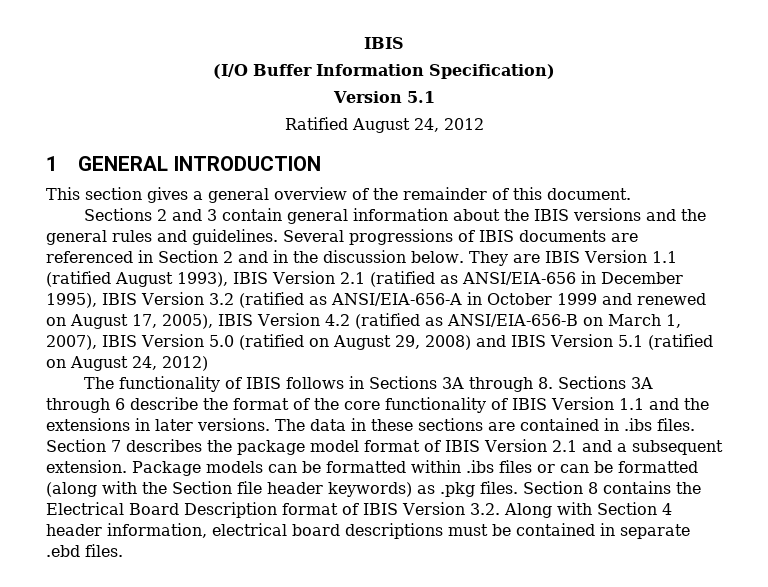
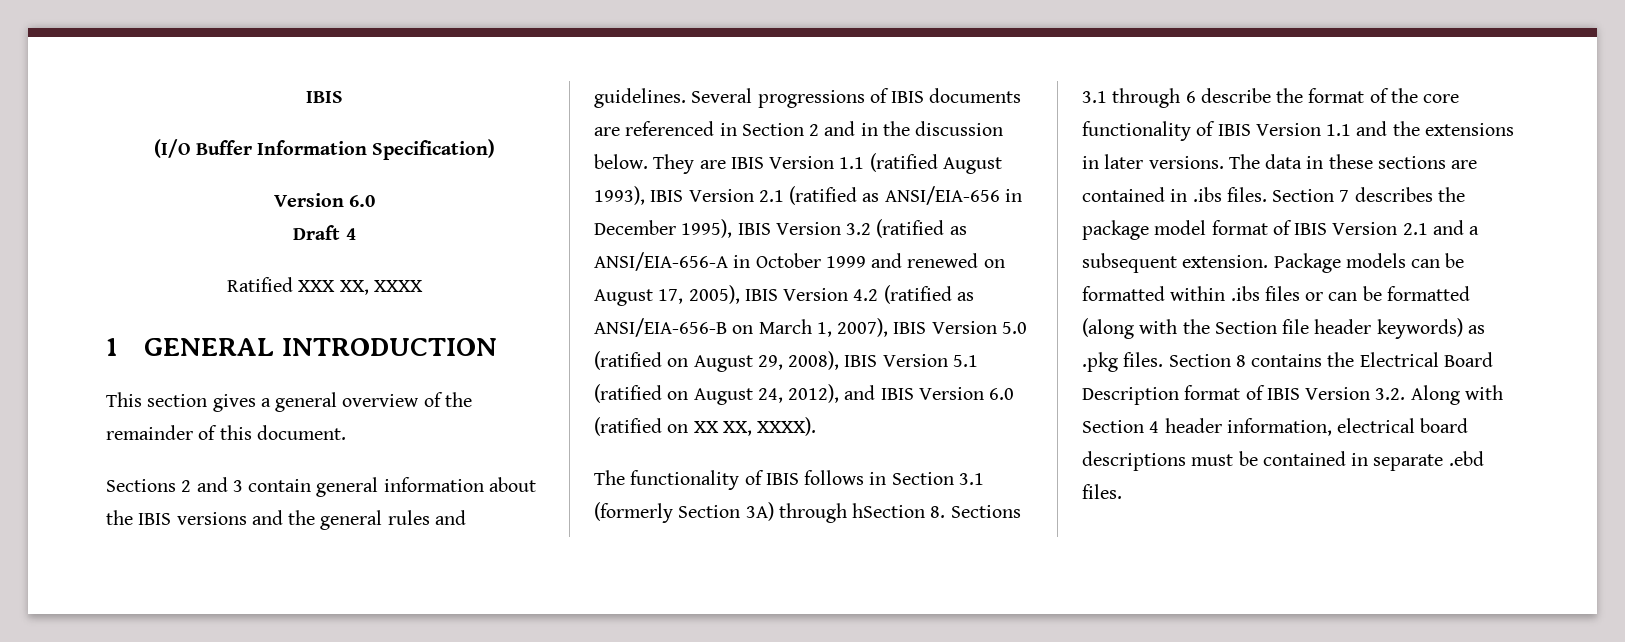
  (I/O Buffer Information Specification)
- Version 5.1
- Ratified August 24, 2012
+ Version 6.0
+ Draft 4
+ Ratified XXX XX, XXXX
- They are IBIS Version 1.1 (ratified August 1993), IBIS Version 2.1 (ratified as ANSI/EIA-656 in December 1995), IBIS Version 3.2 (ratified as ANSI/EIA-656-A in October 1999 and renewed on August 17, 2005), IBIS Version 4.2 (ratified as ANSI/EIA-656-B on March 1, 2007), IBIS Version 5.0 (ratified on August 29, 2008) and IBIS Version 5.1 (ratified on August 24, 2012)
+ They are IBIS Version 1.1 (ratified August 1993), IBIS Version 2.1 (ratified as ANSI/EIA-656 in December 1995), IBIS Version 3.2 (ratified as ANSI/EIA-656-A in October 1999 and renewed on August 17, 2005), IBIS Version 4.2 (ratified as ANSI/EIA-656-B on March 1, 2007), IBIS Version 5.0 (ratified on August 29, 2008), IBIS Version 5.1 (ratified on August 24, 2012), and IBIS Version 6.0 (ratified on XX XX, XXXX).
- The functionality of IBIS follows in Sections 3A through 8. Sections 3A through 6 describe the format of the core functionality of IBIS Version 1.1 and the extensions in later versions.
+ The functionality of IBIS follows in Section 3.1 (formerly Section 3A) through hSection 8. Sections 3.1 through 6 describe the format of the core functionality of IBIS Version 1.1 and the extensions in later versions.

